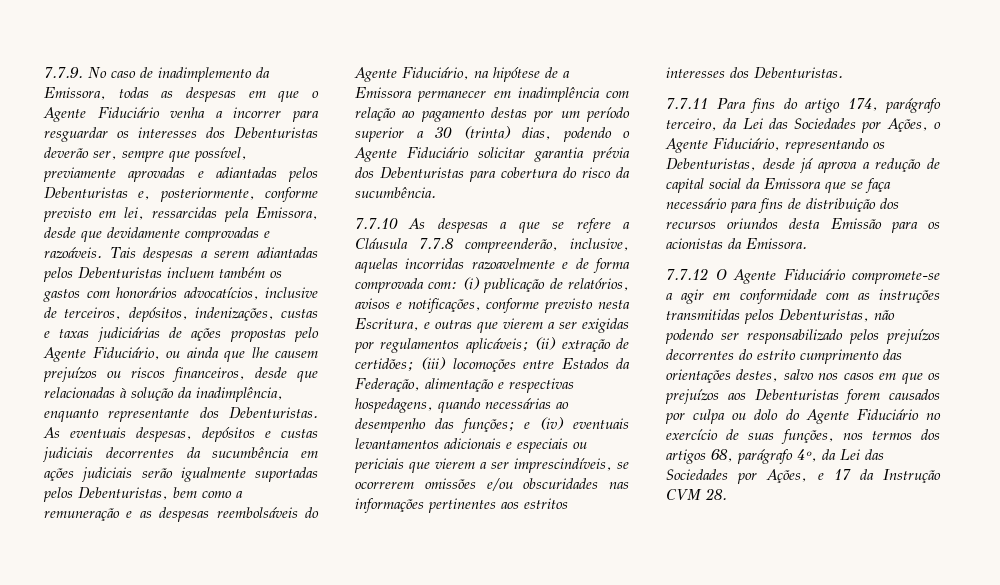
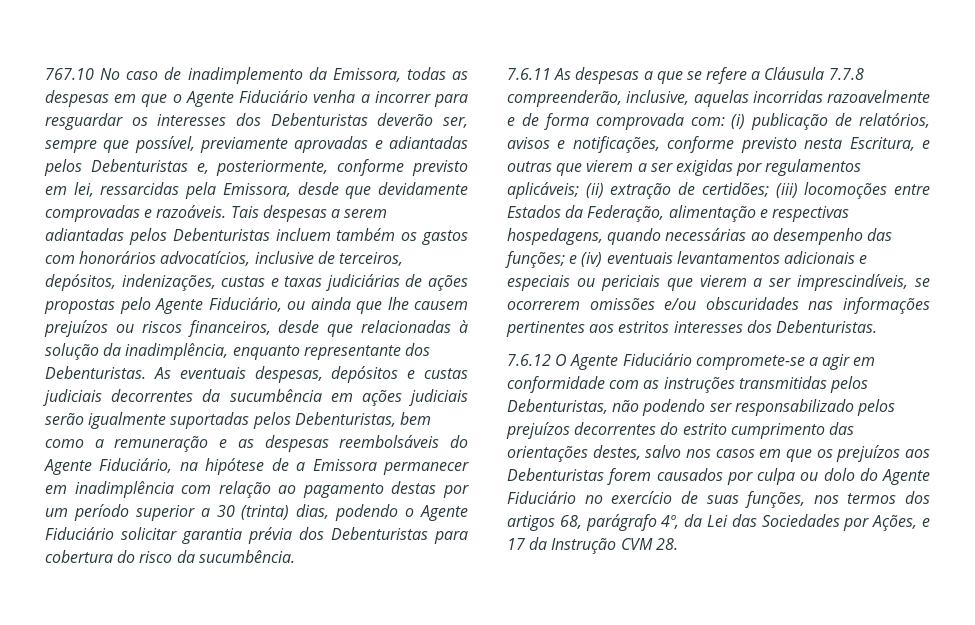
- 7.7.9. No caso de inadimplemento da Emissora, todas as despesas em que o Agente Fiduciário venha a incorrer para resguardar os interesses dos Debenturistas deverão ser, sempre que possível, previamente aprovadas e adiantadas pelos Debenturistas e, posteriormente, conforme previsto em lei, ressarcidas pela Emissora, desde que devidamente comprovadas e razoáveis.
+ 767.10 No caso de inadimplemento da Emissora, todas as despesas em que o Agente Fiduciário venha a incorrer para resguardar os interesses dos Debenturistas deverão ser, sempre que possível, previamente aprovadas e adiantadas pelos Debenturistas e, posteriormente, conforme previsto em lei, ressarcidas pela Emissora, desde que devidamente comprovadas e razoáveis.
- 7.7.10 As despesas a que se refere a Cláusula 7.7.8 compreenderão, inclusive, aquelas incorridas razoavelmente e de forma comprovada com:
+ 7.6.11 As despesas a que se refere a Cláusula 7.7.8 compreenderão, inclusive, aquelas incorridas razoavelmente e de forma comprovada com:
- 7.7.11 Para fins do artigo 174, parágrafo terceiro, da Lei das Sociedades por Ações, o Agente Fiduciário, representando os Debenturistas, desde já aprova a redução de capital social da Emissora que se faça necessário para fins de distribuição dos recursos oriundos desta Emissão para os acionistas da Emissora.
- 7.7.12 O Agente Fiduciário compromete-se a agir em conformidade com as instruções transmitidas pelos Debenturistas, não podendo ser responsabilizado pelos prejuízos decorrentes do estrito cumprimento das orientações destes, salvo nos casos em que os prejuízos aos Debenturistas forem causados por culpa ou dolo do Agente Fiduciário no exercício de suas funções, nos termos dos artigos 68, parágrafo 4º, da Lei das Sociedades por Ações, e 17 da Instrução CVM 28.
+ 7.6.12 O Agente Fiduciário compromete-se a agir em conformidade com as instruções transmitidas pelos Debenturistas, não podendo ser responsabilizado pelos prejuízos decorrentes do estrito cumprimento das orientações destes, salvo nos casos em que os prejuízos aos Debenturistas forem causados por culpa ou dolo do Agente Fiduciário no exercício de suas funções, nos termos dos artigos 68, parágrafo 4º, da Lei das Sociedades por Ações, e 17 da Instrução CVM 28.

